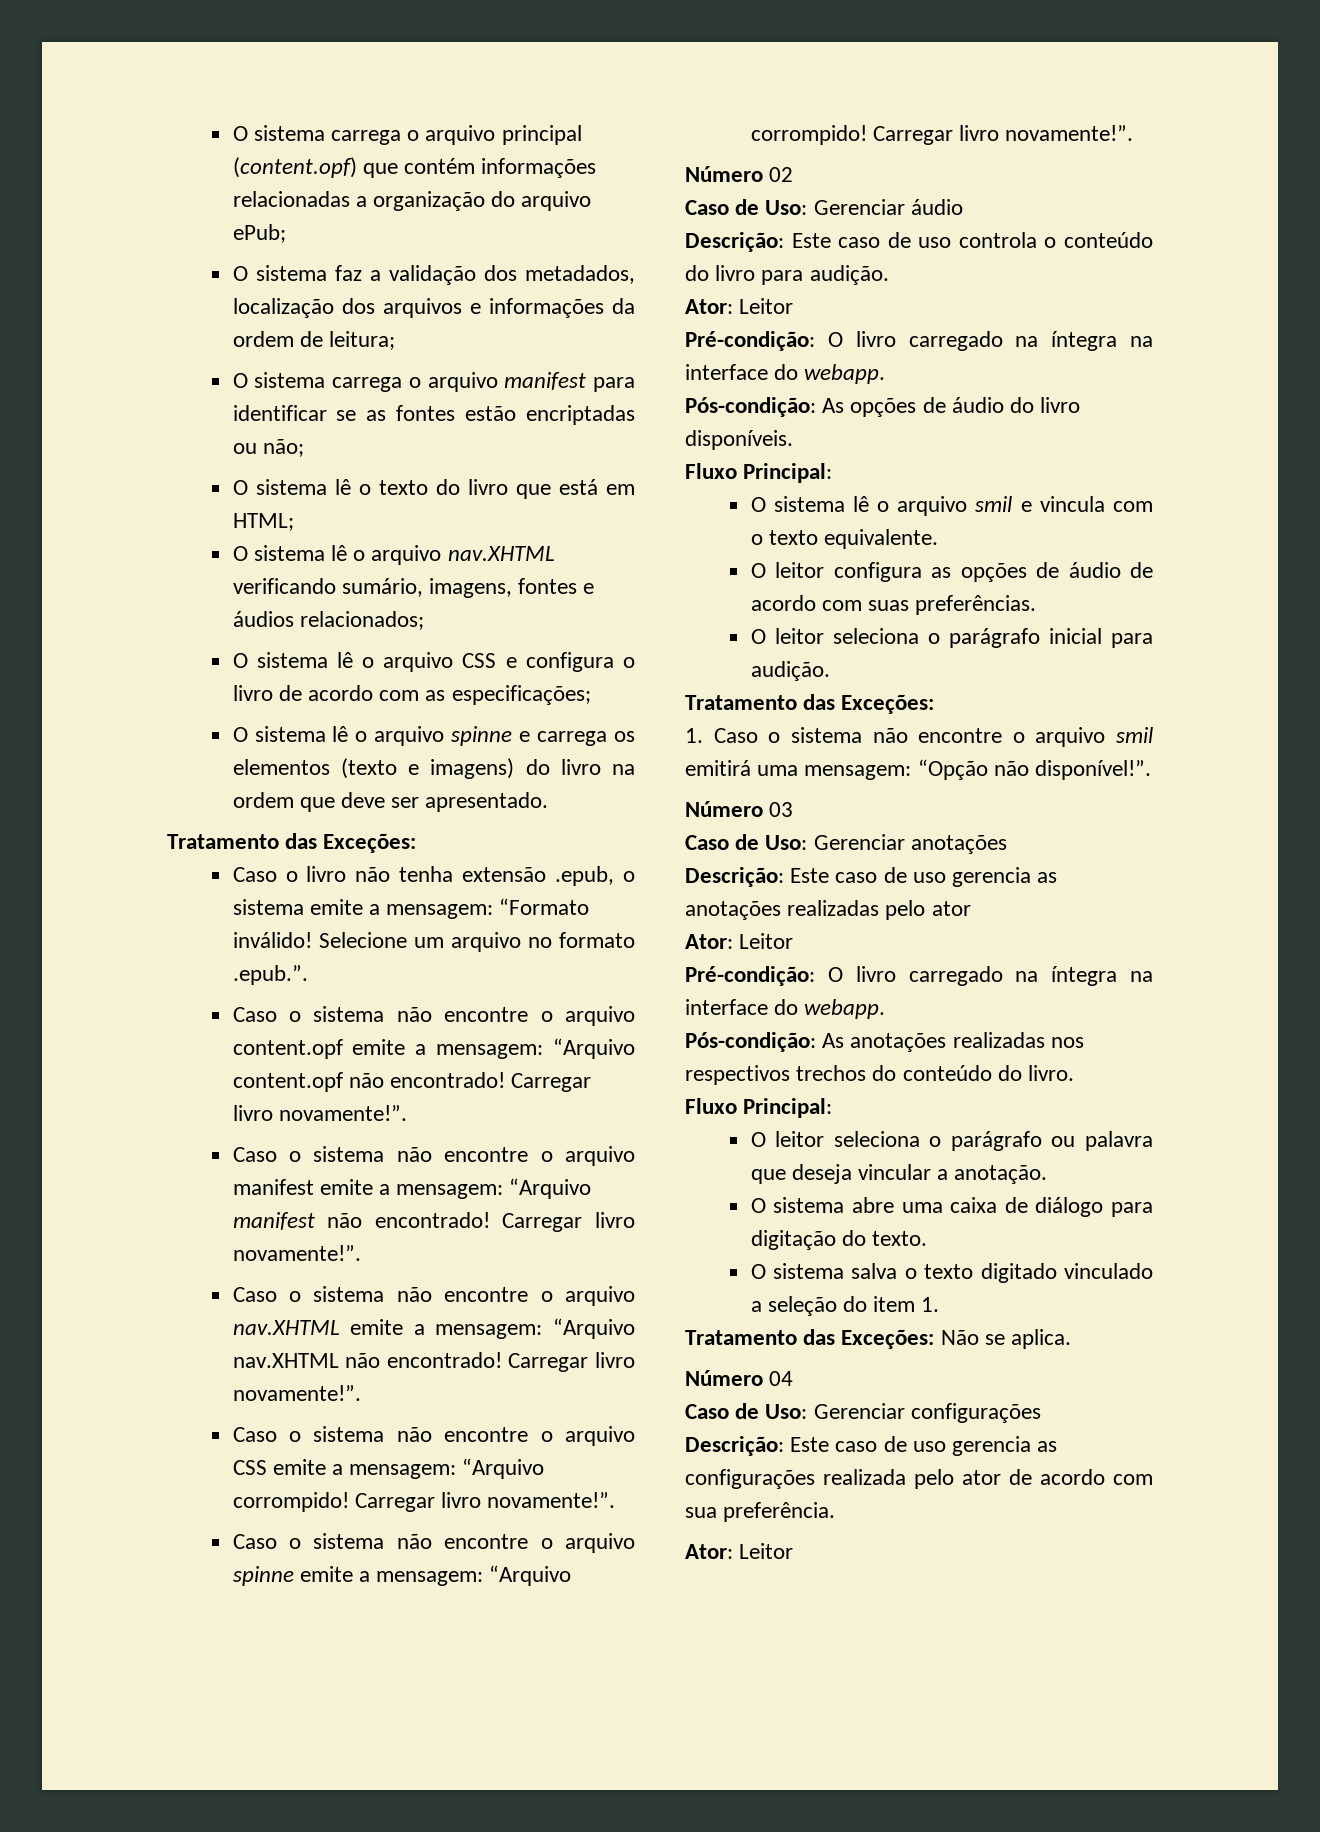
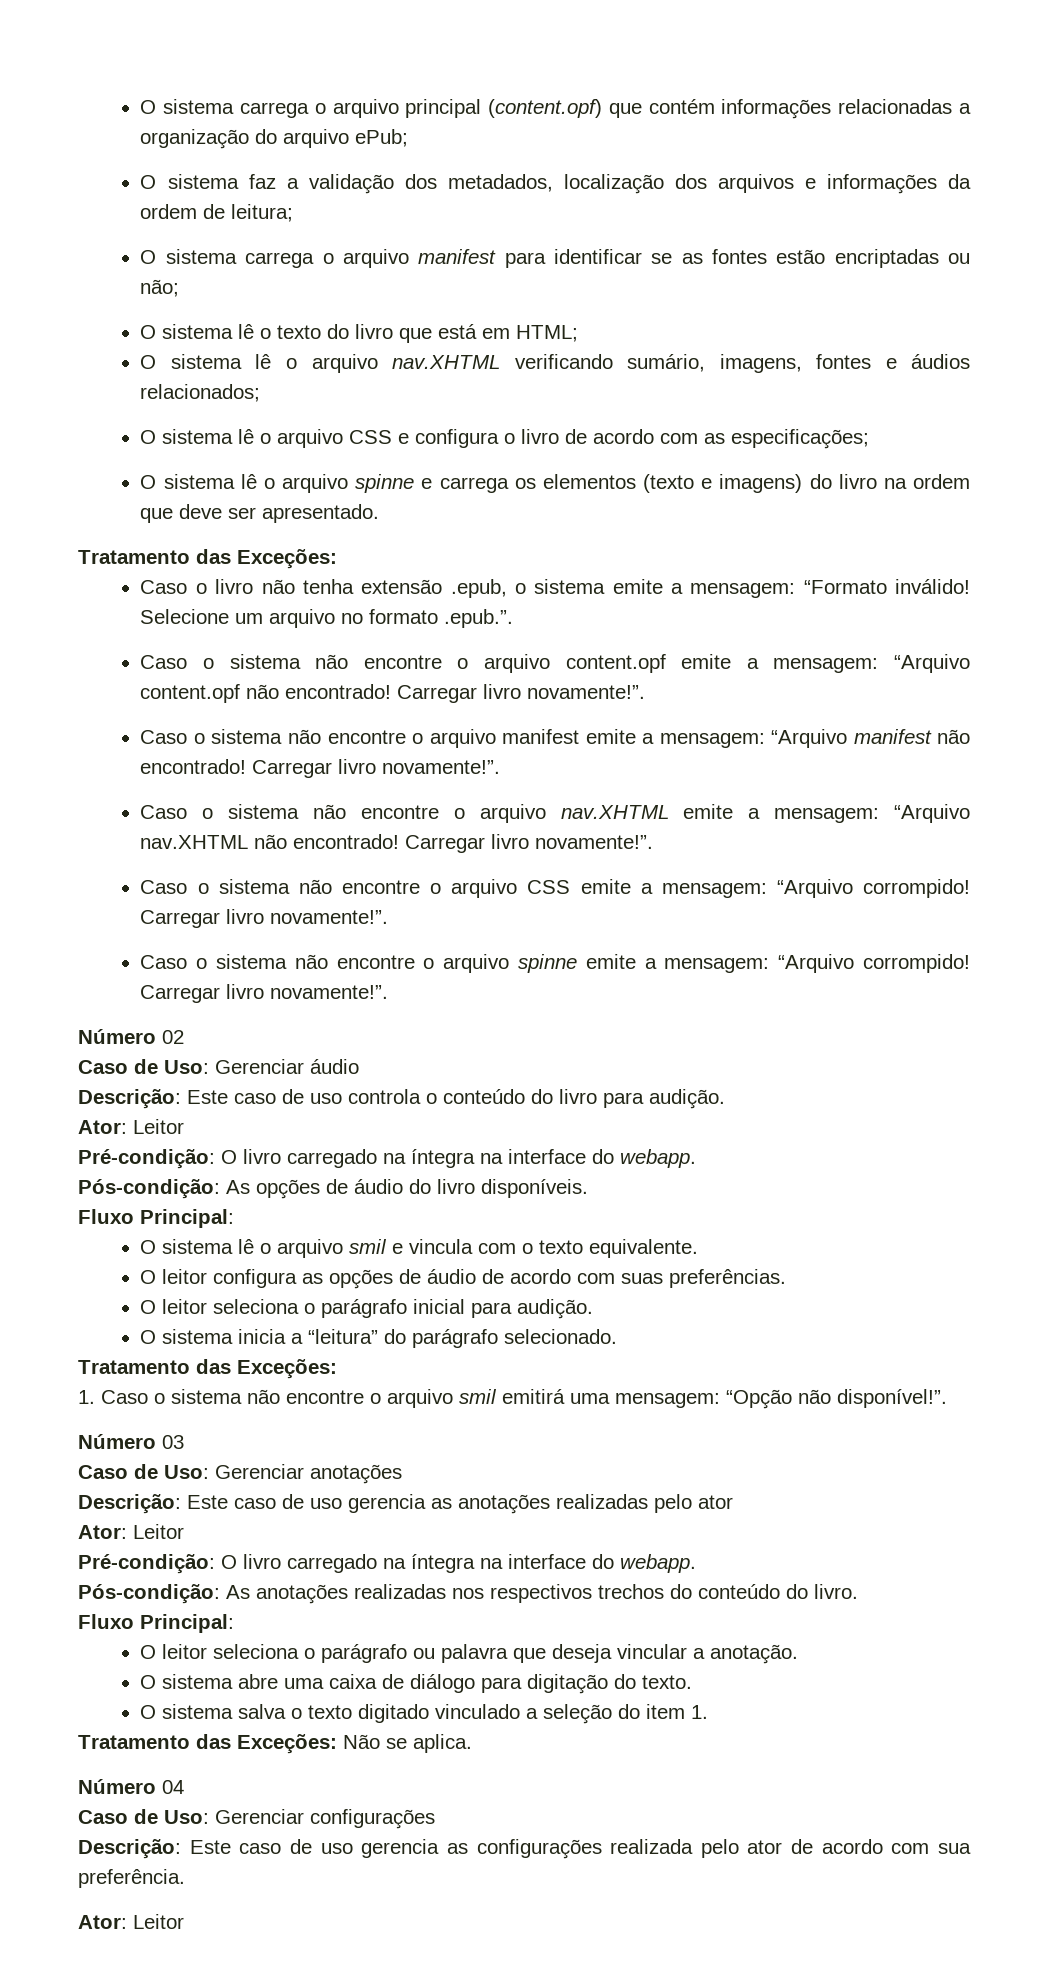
+ O sistema inicia a “leitura” do parágrafo selecionado.

